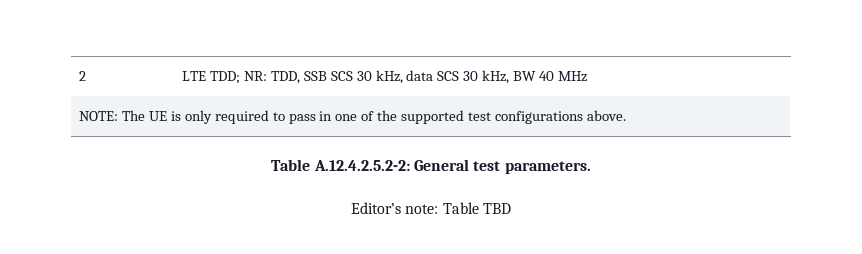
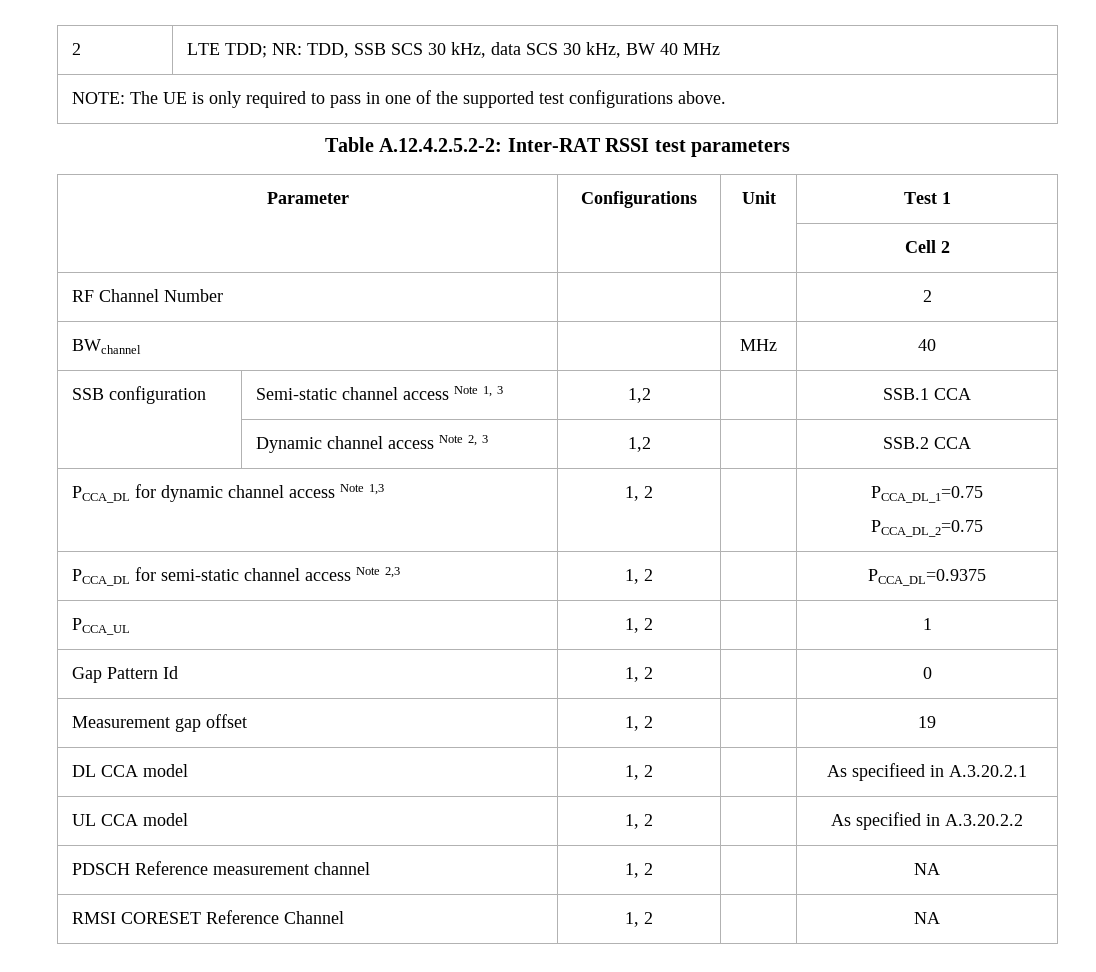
- Table A.12.4.2.5.2-2: General test parameters.
- Editor’s note: Table TBD
+ Table A.12.4.2.5.2-2: Inter-RAT RSSI test parameters
+ Parameter | Configurations | Unit | Test 1
+ | | | Cell 2
+ RF Channel Number | | | 2
+ BWchannel | | MHz | 40
+ SSB configuration | Semi-static channel access Note 1, 3 | 1,2 | | SSB.1 CCA
+ | Dynamic channel access Note 2, 3 | 1,2 | | SSB.2 CCA
+ PCCA_DL for dynamic channel access Note 1,3 | 1, 2 | | PCCA_DL_1=0.75
+ PCCA_DL_2=0.75
+ PCCA_DL for semi-static channel access Note 2,3 | 1, 2 | | PCCA_DL=0.9375
+ PCCA_UL | 1, 2 | | 1
+ Gap Pattern Id | 1, 2 | | 0
+ Measurement gap offset | 1, 2 | | 19
+ DL CCA model | 1, 2 | | As specifieed in A.3.20.2.1
+ UL CCA model | 1, 2 | | As specified in A.3.20.2.2
+ PDSCH Reference measurement channel | 1, 2 | | NA
+ RMSI CORESET Reference Channel | 1, 2 | | NA

